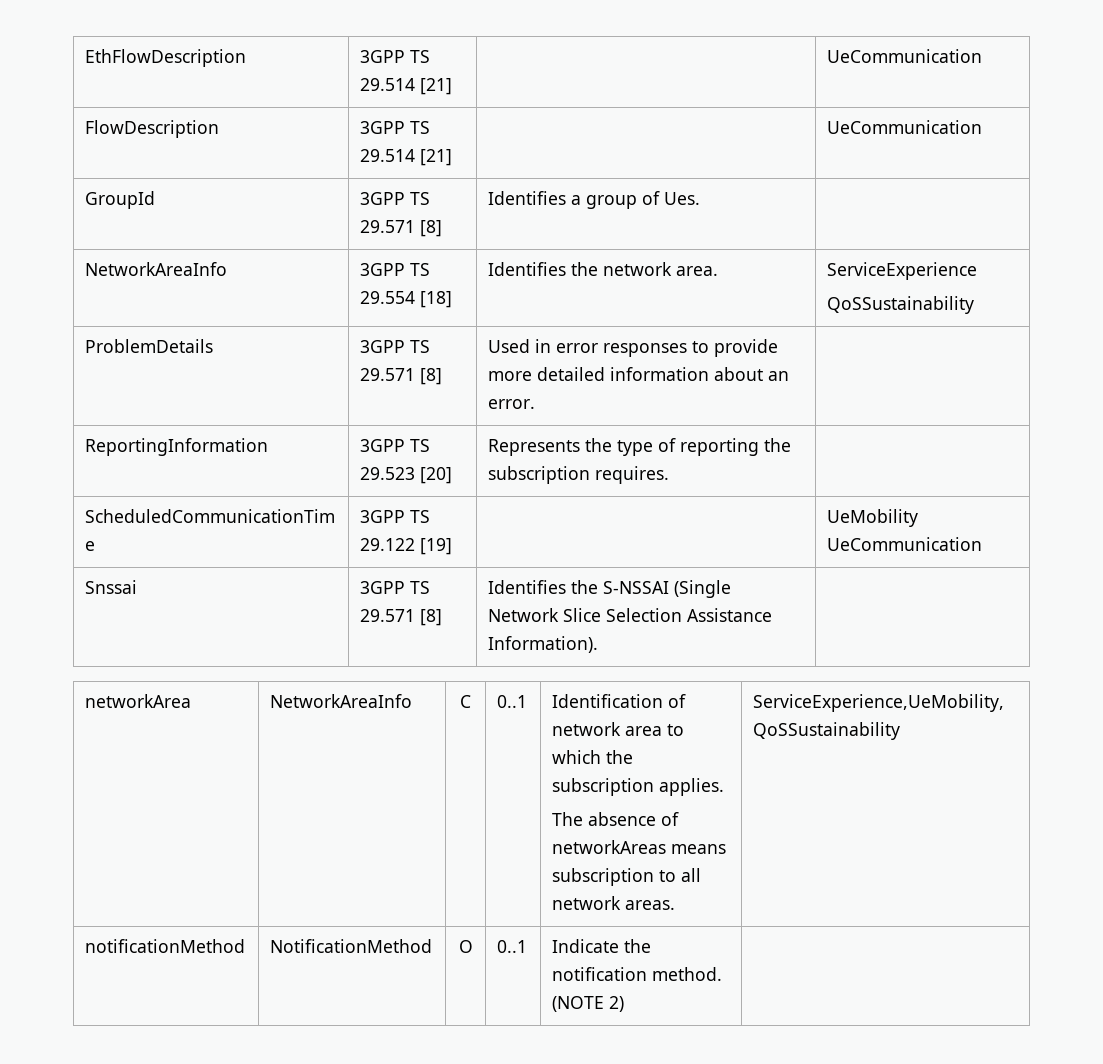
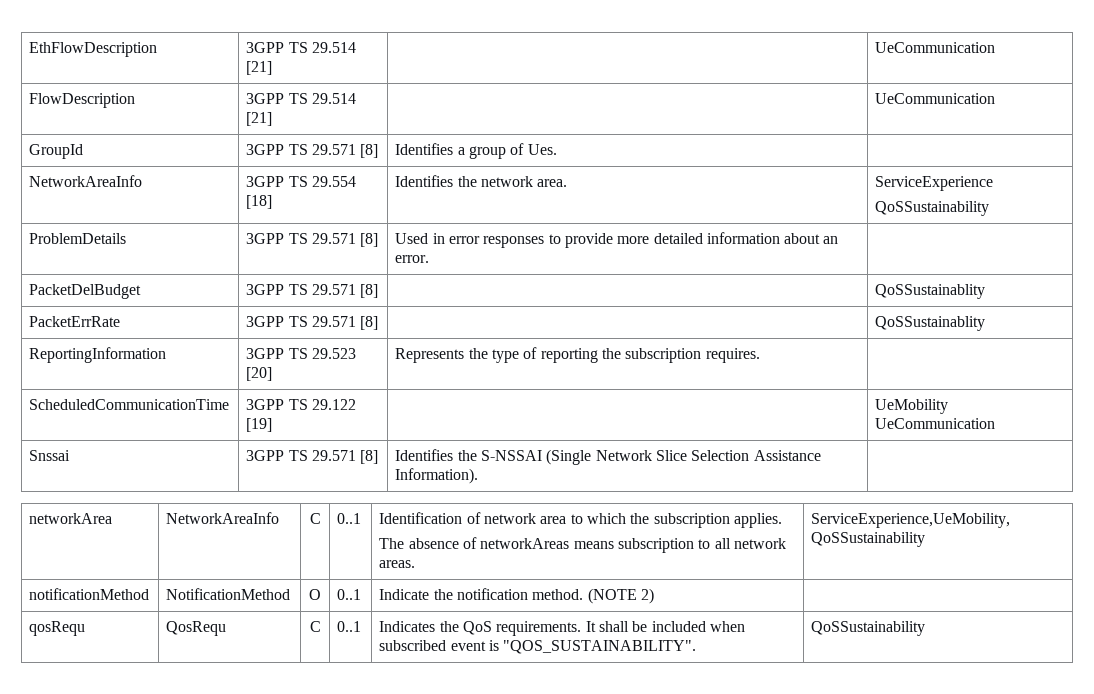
+ PacketDelBudget | 3GPP TS 29.571 [8] | | QoSSustainablity
+ PacketErrRate | 3GPP TS 29.571 [8] | | QoSSustainablity
+ qosRequ | QosRequ | C | 0..1 | Indicates the QoS requirements. It shall be included when subscribed event is "QOS_SUSTAINABILITY". | QoSSustainability

